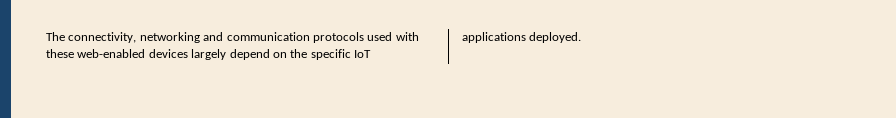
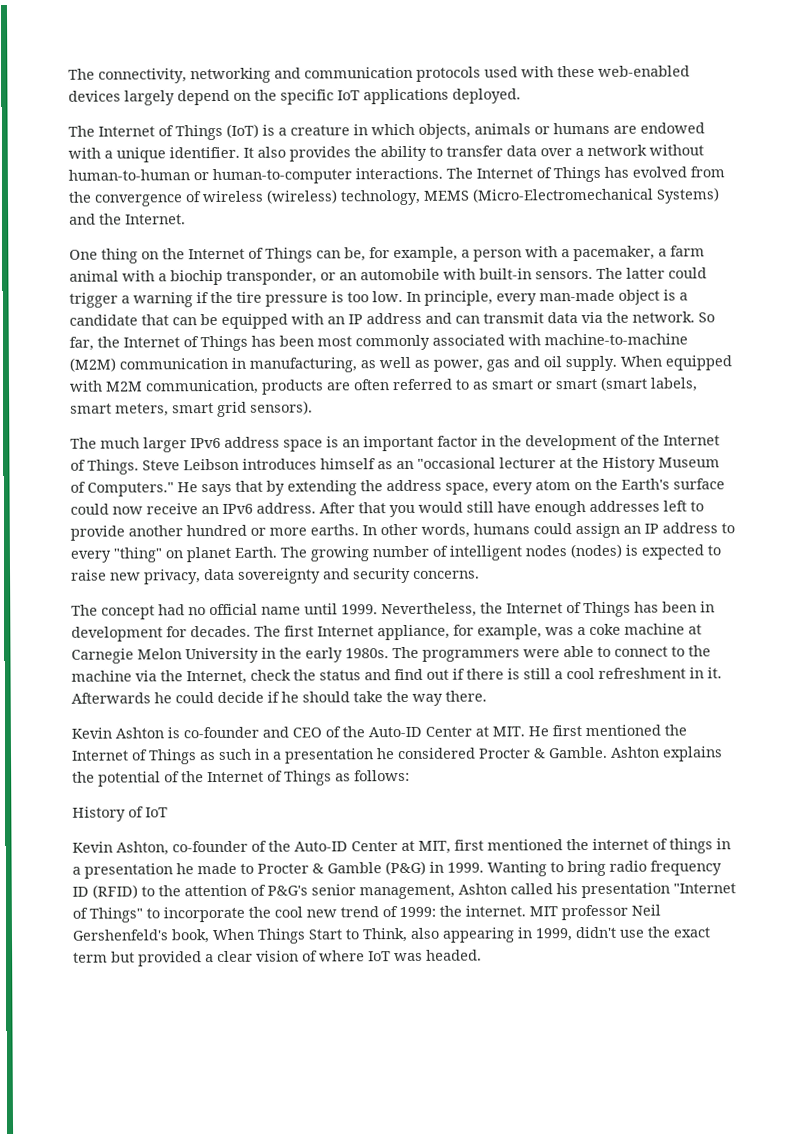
+ The Internet of Things (IoT) is a creature in which objects, animals or humans are endowed with a unique identifier. It also provides the ability to transfer data over a network without human-to-human or human-to-computer interactions. The Internet of Things has evolved from the convergence of wireless (wireless) technology, MEMS (Micro-Electromechanical Systems) and the Internet.
+ One thing on the Internet of Things can be, for example, a person with a pacemaker, a farm animal with a biochip transponder, or an automobile with built-in sensors. The latter could trigger a warning if the tire pressure is too low. In principle, every man-made object is a candidate that can be equipped with an IP address and can transmit data via the network. So far, the Internet of Things has been most commonly associated with machine-to-machine (M2M) communication in manufacturing, as well as power, gas and oil supply. When equipped with M2M communication, products are often referred to as smart or smart (smart labels, smart meters, smart grid sensors).
+ The much larger IPv6 address space is an important factor in the development of the Internet of Things. Steve Leibson introduces himself as an "occasional lecturer at the History Museum of Computers." He says that by extending the address space, every atom on the Earth's surface could now receive an IPv6 address. After that you would still have enough addresses left to provide another hundred or more earths. In other words, humans could assign an IP address to every "thing" on planet Earth. The growing number of intelligent nodes (nodes) is expected to raise new privacy, data sovereignty and security concerns.
+ The concept had no official name until 1999. Nevertheless, the Internet of Things has been in development for decades. The first Internet appliance, for example, was a coke machine at Carnegie Melon University in the early 1980s. The programmers were able to connect to the machine via the Internet, check the status and find out if there is still a cool refreshment in it. Afterwards he could decide if he should take the way there.
+ Kevin Ashton is co-founder and CEO of the Auto-ID Center at MIT. He first mentioned the Internet of Things as such in a presentation he considered Procter & Gamble. Ashton explains the potential of the Internet of Things as follows:
+ History of IoT
+ Kevin Ashton, co-founder of the Auto-ID Center at MIT, first mentioned the internet of things in a presentation he made to Procter & Gamble (P&G) in 1999. Wanting to bring radio frequency ID (RFID) to the attention of P&G's senior management, Ashton called his presentation "Internet of Things" to incorporate the cool new trend of 1999: the internet. MIT professor Neil Gershenfeld's book, When Things Start to Think, also appearing in 1999, didn't use the exact term but provided a clear vision of where IoT was headed.

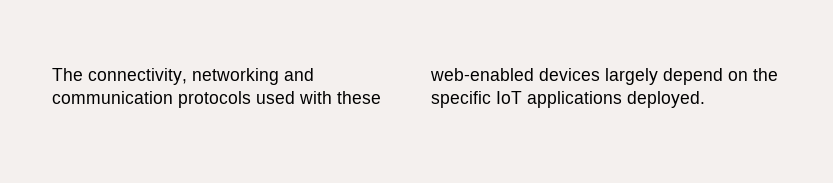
- The Internet of Things (IoT) is a creature in which objects, animals or humans are endowed with a unique identifier. It also provides the ability to transfer data over a network without human-to-human or human-to-computer interactions. The Internet of Things has evolved from the convergence of wireless (wireless) technology, MEMS (Micro-Electromechanical Systems) and the Internet.
- One thing on the Internet of Things can be, for example, a person with a pacemaker, a farm animal with a biochip transponder, or an automobile with built-in sensors. The latter could trigger a warning if the tire pressure is too low. In principle, every man-made object is a candidate that can be equipped with an IP address and can transmit data via the network. So far, the Internet of Things has been most commonly associated with machine-to-machine (M2M) communication in manufacturing, as well as power, gas and oil supply. When equipped with M2M communication, products are often referred to as smart or smart (smart labels, smart meters, smart grid sensors).
- The much larger IPv6 address space is an important factor in the development of the Internet of Things. Steve Leibson introduces himself as an "occasional lecturer at the History Museum of Computers." He says that by extending the address space, every atom on the Earth's surface could now receive an IPv6 address. After that you would still have enough addresses left to provide another hundred or more earths. In other words, humans could assign an IP address to every "thing" on planet Earth. The growing number of intelligent nodes (nodes) is expected to raise new privacy, data sovereignty and security concerns.
- The concept had no official name until 1999. Nevertheless, the Internet of Things has been in development for decades. The first Internet appliance, for example, was a coke machine at Carnegie Melon University in the early 1980s. The programmers were able to connect to the machine via the Internet, check the status and find out if there is still a cool refreshment in it. Afterwards he could decide if he should take the way there.
- Kevin Ashton is co-founder and CEO of the Auto-ID Center at MIT. He first mentioned the Internet of Things as such in a presentation he considered Procter & Gamble. Ashton explains the potential of the Internet of Things as follows:
- History of IoT
- Kevin Ashton, co-founder of the Auto-ID Center at MIT, first mentioned the internet of things in a presentation he made to Procter & Gamble (P&G) in 1999. Wanting to bring radio frequency ID (RFID) to the attention of P&G's senior management, Ashton called his presentation "Internet of Things" to incorporate the cool new trend of 1999: the internet. MIT professor Neil Gershenfeld's book, When Things Start to Think, also appearing in 1999, didn't use the exact term but provided a clear vision of where IoT was headed.

